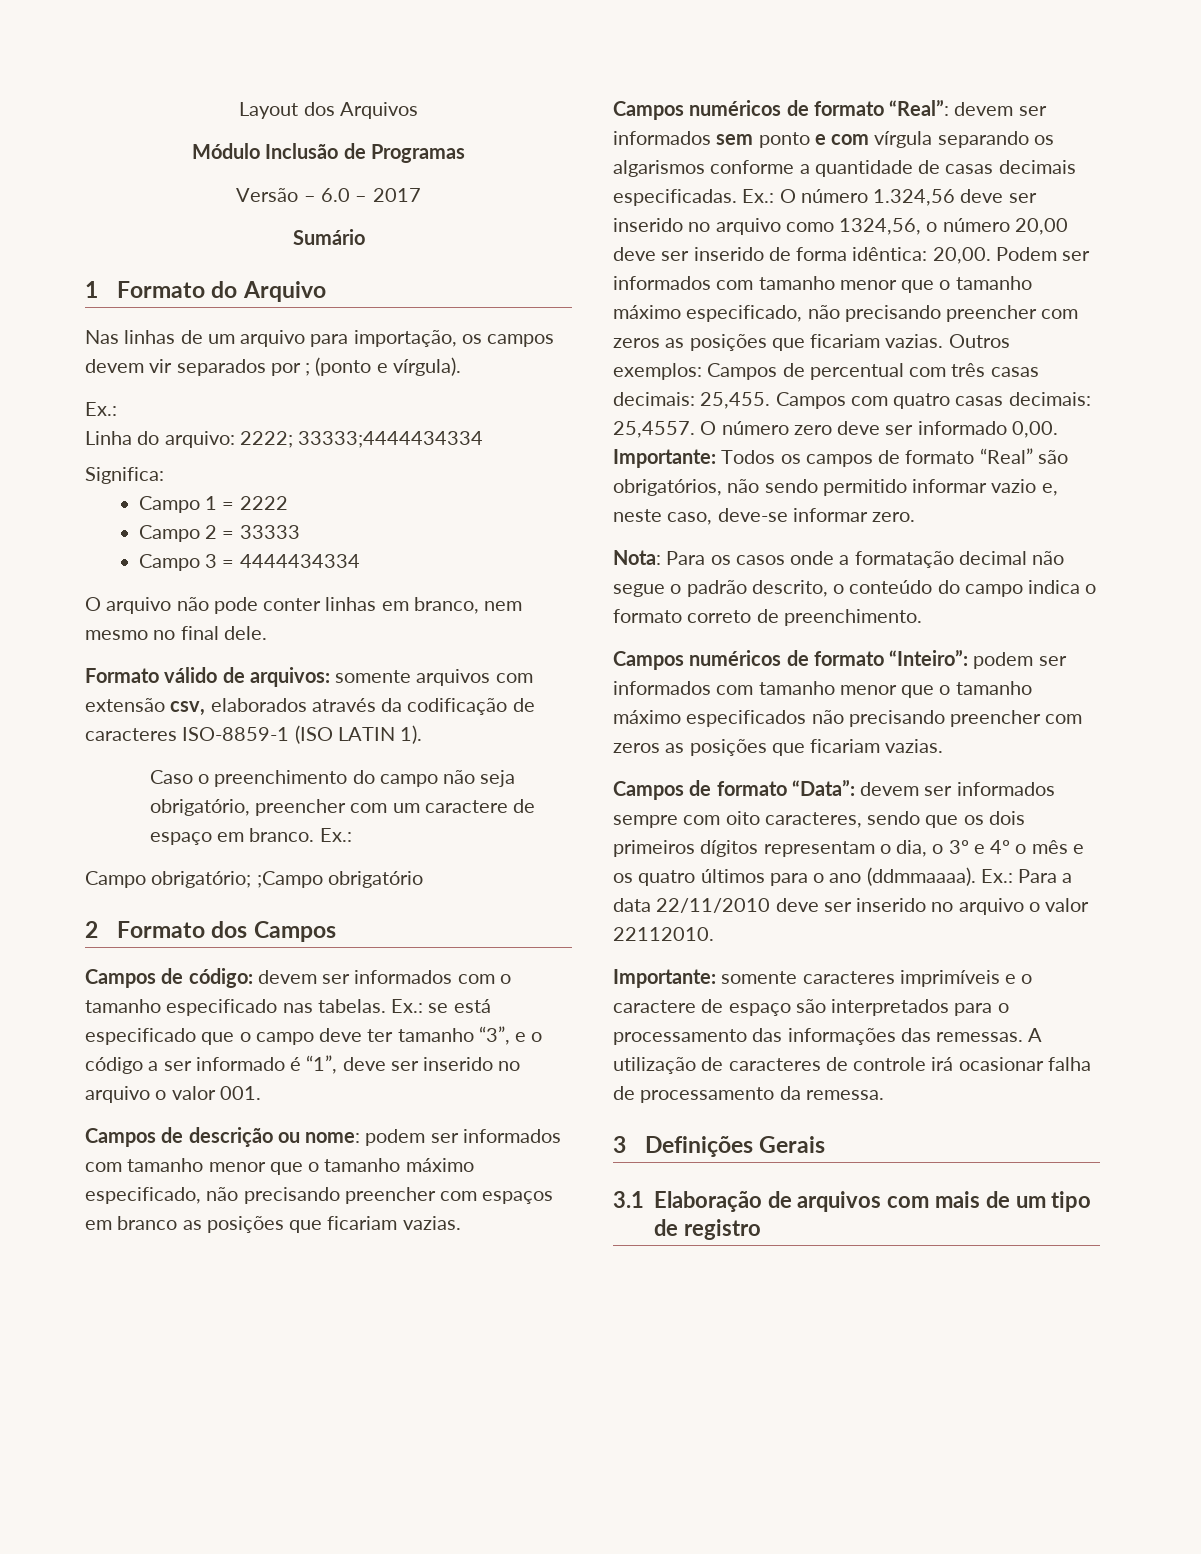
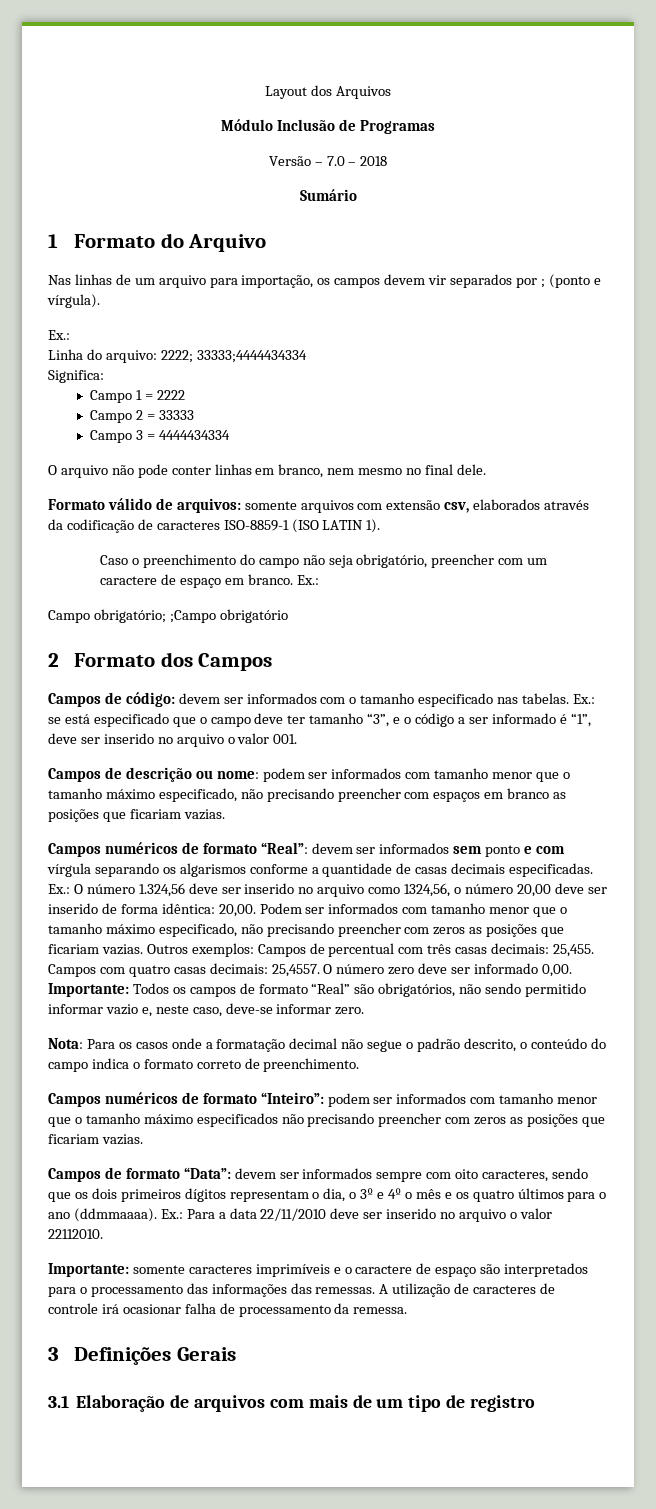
- Versão – 6.0 – 2017
+ Versão – 7.0 – 2018

